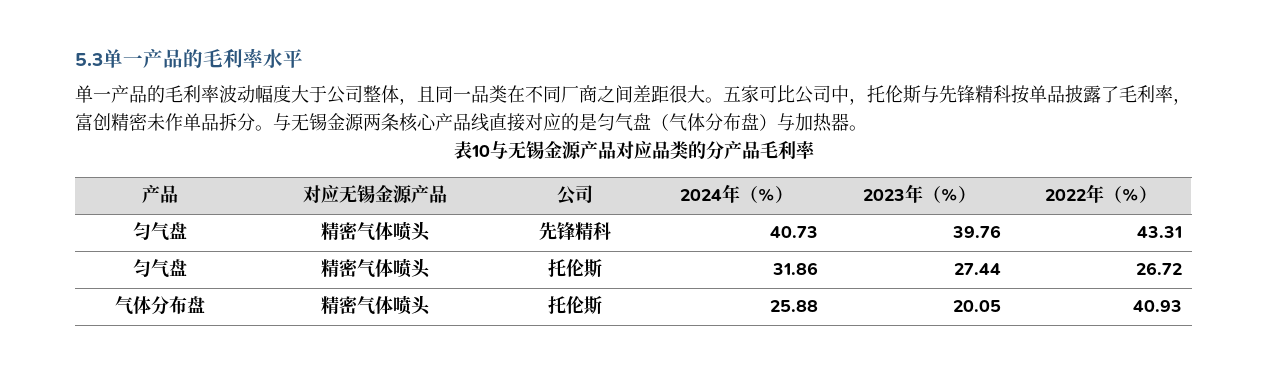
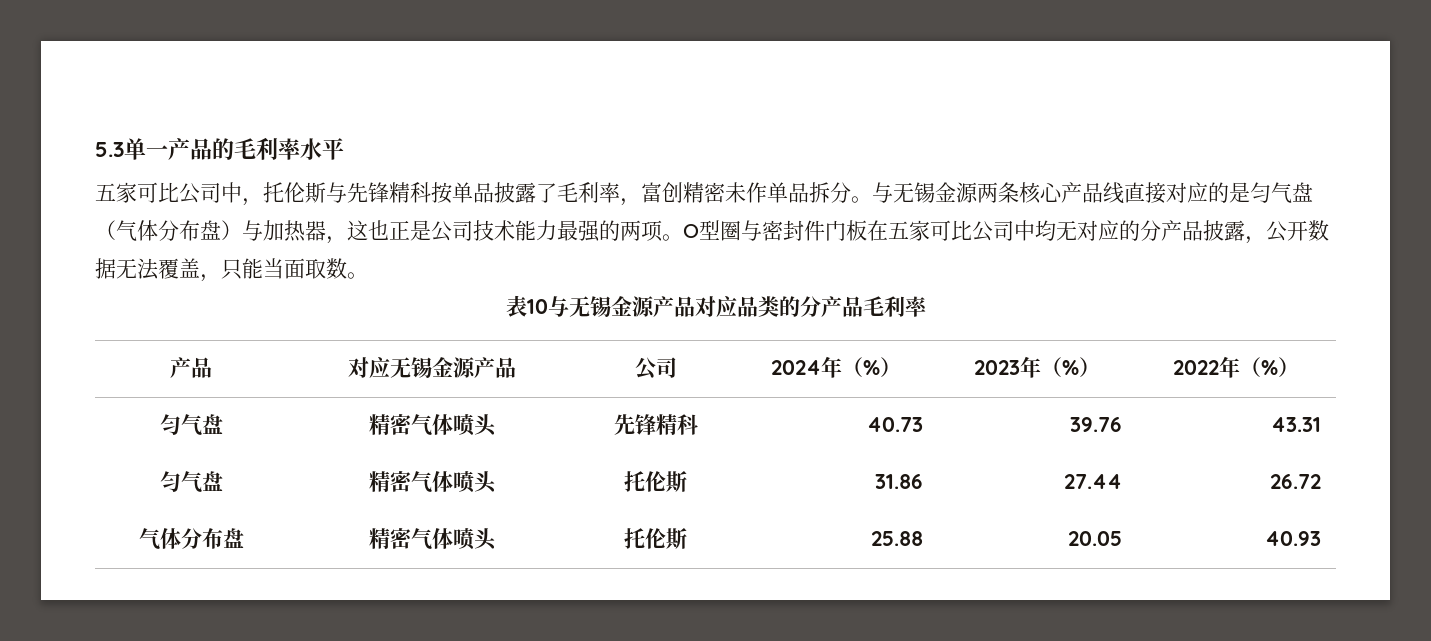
- 单一产品的毛利率波动幅度大于公司整体，且同一品类在不同厂商之间差距很大。
- 与无锡金源两条核心产品线直接对应的是匀气盘（气体分布盘）与加热器。
+ 与无锡金源两条核心产品线直接对应的是匀气盘（气体分布盘）与加热器，这也正是公司技术能力最强的两项。O型圈与密封件门板在五家可比公司中均无对应的分产品披露，公开数据无法覆盖，只能当面取数。

